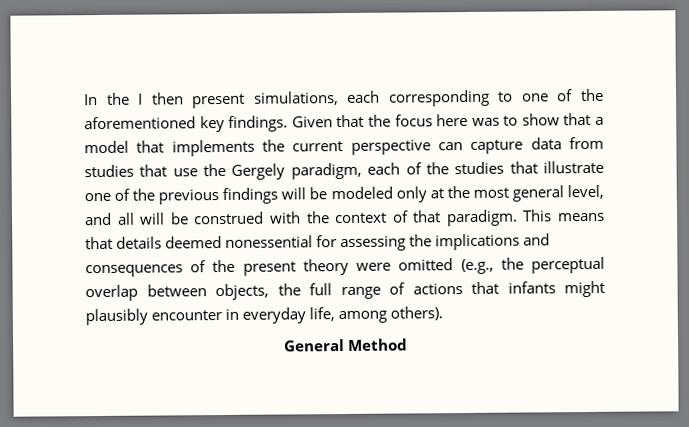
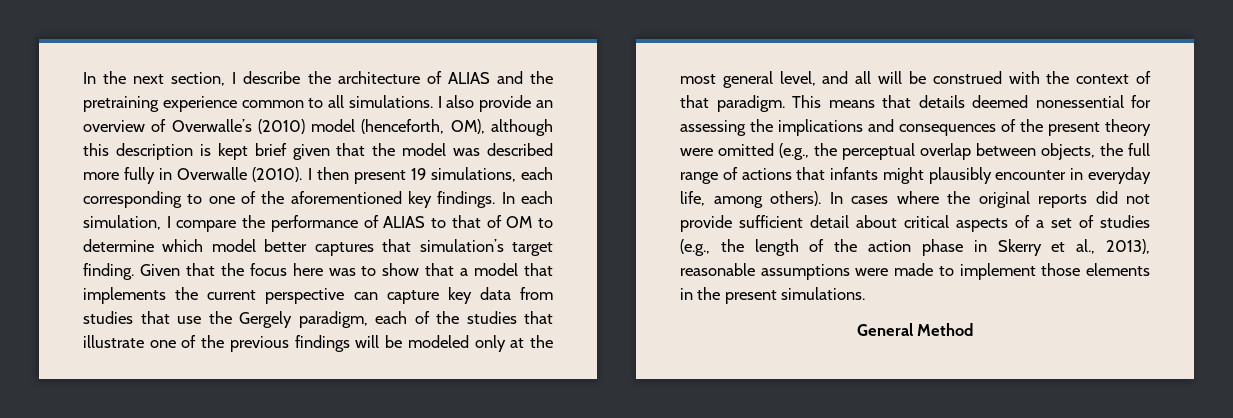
- In the I then present simulations, each corresponding to one of the aforementioned key findings.
+ In the next section, I describe the architecture of ALIAS and the pretraining experience common to all simulations. I also provide an overview of Overwalle’s (2010) model (henceforth, OM), although this description is kept brief given that the model was described more fully in Overwalle (2010). I then present 19 simulations, each corresponding to one of the aforementioned key findings.
+ In each simulation, I compare the performance of ALIAS to that of OM to determine which model better captures that simulation’s target finding.
- Given that the focus here was to show that a model that implements the current perspective can capture data from studies that use the Gergely paradigm, each of the studies that illustrate one of the previous findings will be modeled only at the most general level, and all will be construed with the context of that paradigm.
+ Given that the focus here was to show that a model that implements the current perspective can capture key data from studies that use the Gergely paradigm, each of the studies that illustrate one of the previous findings will be modeled only at the most general level, and all will be construed with the context of that paradigm.
+ In cases where the original reports did not provide sufficient detail about critical aspects of a set of studies (e.g., the length of the action phase in Skerry et al., 2013), reasonable assumptions were made to implement those elements in the present simulations.

